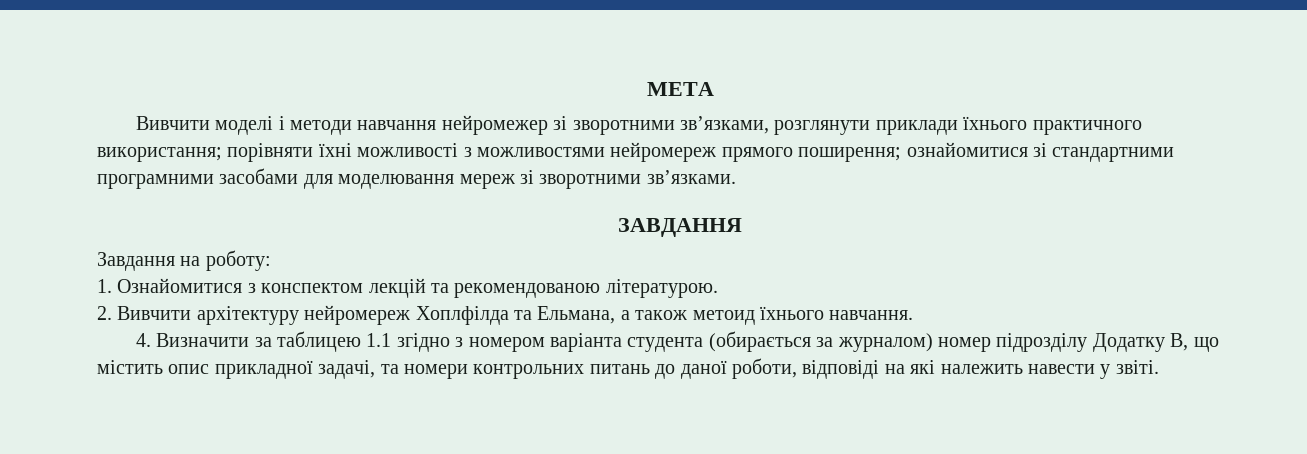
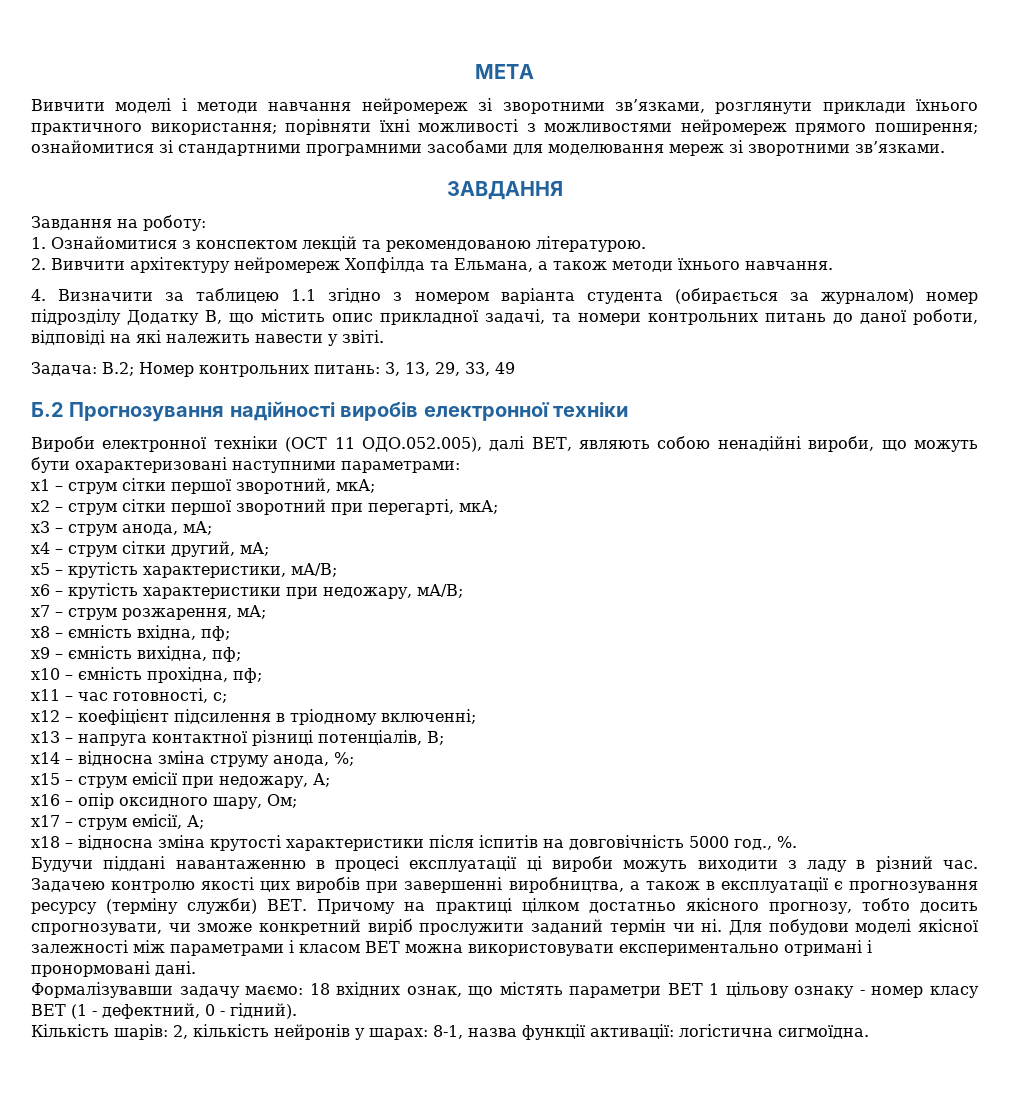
- Вивчити моделі і методи навчання нейромежер зі зворотними зв’язками, розглянути приклади їхнього практичного використання; порівняти їхні можливості з можливостями нейромереж прямого поширення; ознайомитися зі стандартними програмними засобами для моделювання мереж зі зворотними зв’язками.
+ Вивчити моделі і методи навчання нейромереж зі зворотними зв’язками, розглянути приклади їхнього практичного використання; порівняти їхні можливості з можливостями нейромереж прямого поширення; ознайомитися зі стандартними програмними засобами для моделювання мереж зі зворотними зв’язками.
- 2. Вивчити архітектуру нейромереж Хоплфілда та Ельмана, а також метоид їхнього навчання.
+ 2. Вивчити архітектуру нейромереж Хопфілда та Ельмана, а також методи їхнього навчання.
+ Задача: В.2; Номер контрольних питань: 3, 13, 29, 33, 49
+ Б.2 Прогнозування надійності виробів електронної техніки
+ Вироби електронної техніки (ОСТ 11 ОДО.052.005), далі ВЕТ, являють собою ненадійні вироби, що можуть бути охарактеризовані наступними параметрами:
+ х1 – струм сітки першої зворотний, мкА;
+ х2 – струм сітки першої зворотний при перегарті, мкА;
+ х3 – струм анода, мА;
+ х4 – струм сітки другий, мА;
+ х5 – крутість характеристики, мА/В;
+ х6 – крутість характеристики при недожару, мА/В;
+ х7 – струм розжарення, мА;
+ х8 – ємність вхідна, пф;
+ х9 – ємність вихідна, пф;
+ х10 – ємність прохідна, пф;
+ х11 – час готовності, с;
+ х12 – коефіцієнт підсилення в тріодному включенні;
+ х13 – напруга контактної різниці потенціалів, В;
+ х14 – відносна зміна струму анода, %;
+ х15 – струм емісії при недожару, А;
+ х16 – опір оксидного шару, Ом;
+ х17 – струм емісії, А;
+ х18 – відносна зміна крутості характеристики після іспитів на довговічність 5000 год., %.
+ Будучи піддані навантаженню в процесі експлуатації ці вироби можуть виходити з ладу в різний час. Задачею контролю якості цих виробів при завершенні виробництва, а також в експлуатації є прогнозування ресурсу (терміну служби) ВЕТ. Причому на практиці цілком достатньо якісного прогнозу, тобто досить спрогнозувати, чи зможе конкретний виріб прослужити заданий термін чи ні. Для побудови моделі якісної залежності між параметрами і класом ВЕТ можна використовувати експериментально отримані і пронормовані дані.
+ Формалізувавши задачу маємо: 18 вхідних ознак, що містять параметри ВЕТ 1 цільову ознаку - номер класу ВЕТ (1 - дефектний, 0 - гідний).
+ Кількість шарів: 2, кількість нейронів у шарах: 8-1, назва функції активації: логістична сигмоїдна.

